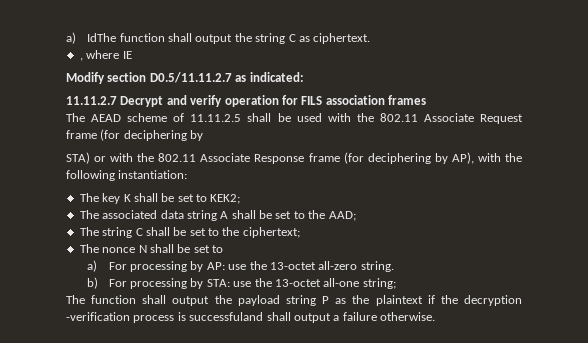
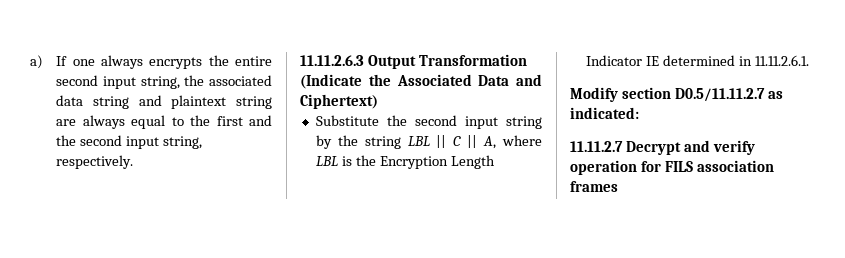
- a) IdThe function shall output the string C as ciphertext.
- , where IE
+ a) If one always encrypts the entire second input string, the associated data string and plaintext string are always equal to the first and the second input string, respectively.
+ 11.11.2.6.3 Output Transformation (Indicate the Associated Data and Ciphertext)
+ Substitute the second input string by the string LBL || C || A, where LBL is the Encryption Length Indicator IE determined in 11.11.2.6.1.
- The AEAD scheme of 11.11.2.5 shall be used with the 802.11 Associate Request frame (for deciphering by
- STA) or with the 802.11 Associate Response frame (for deciphering by AP), with the following instantiation:
- The key K shall be set to KEK2;
- The associated data string A shall be set to the AAD;
- The string C shall be set to the ciphertext;
- The nonce N shall be set to
- a) For processing by AP: use the 13-octet all-zero string.
- b) For processing by STA: use the 13-octet all-one string;
- The function shall output the payload string P as the plaintext if the decryption -verification process is successfuland shall output a failure otherwise.

